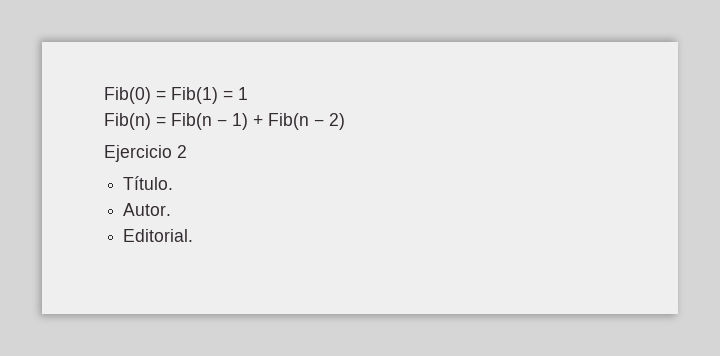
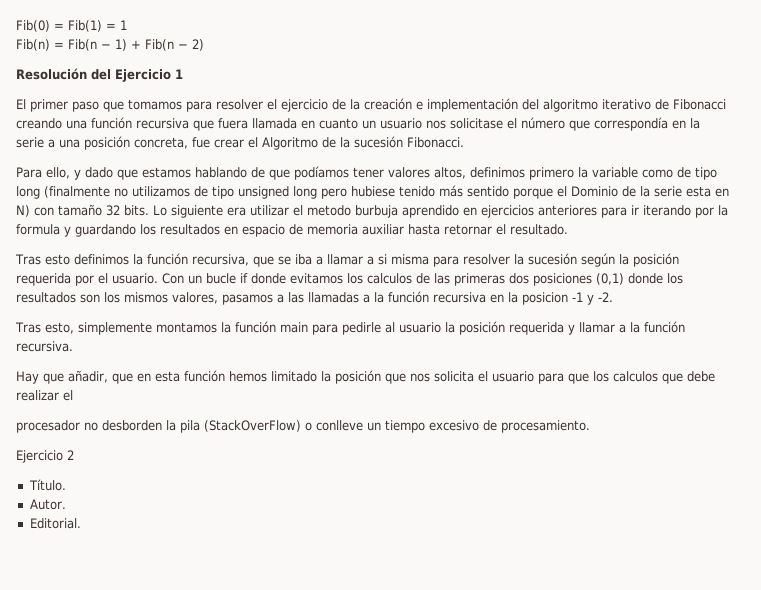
+ Resolución del Ejercicio 1
+ El primer paso que tomamos para resolver el ejercicio de la creación e implementación del algoritmo iterativo de Fibonacci creando una función recursiva que fuera llamada en cuanto un usuario nos solicitase el número que correspondía en la serie a una posición concreta, fue crear el Algoritmo de la sucesión Fibonacci.
+ Para ello, y dado que estamos hablando de que podíamos tener valores altos, definimos primero la variable como de tipo long (finalmente no utilizamos de tipo unsigned long pero hubiese tenido más sentido porque el Dominio de la serie esta en N) con tamaño 32 bits. Lo siguiente era utilizar el metodo burbuja aprendido en ejercicios anteriores para ir iterando por la formula y guardando los resultados en espacio de memoria auxiliar hasta retornar el resultado.
+ Tras esto definimos la función recursiva, que se iba a llamar a si misma para resolver la sucesión según la posición requerida por el usuario. Con un bucle if donde evitamos los calculos de las primeras dos posiciones (0,1) donde los resultados son los mismos valores, pasamos a las llamadas a la función recursiva en la posicion -1 y -2.
+ Tras esto, simplemente montamos la función main para pedirle al usuario la posición requerida y llamar a la función recursiva.
+ Hay que añadir, que en esta función hemos limitado la posición que nos solicita el usuario para que los calculos que debe realizar el
+ procesador no desborden la pila (StackOverFlow) o conlleve un tiempo excesivo de procesamiento.

